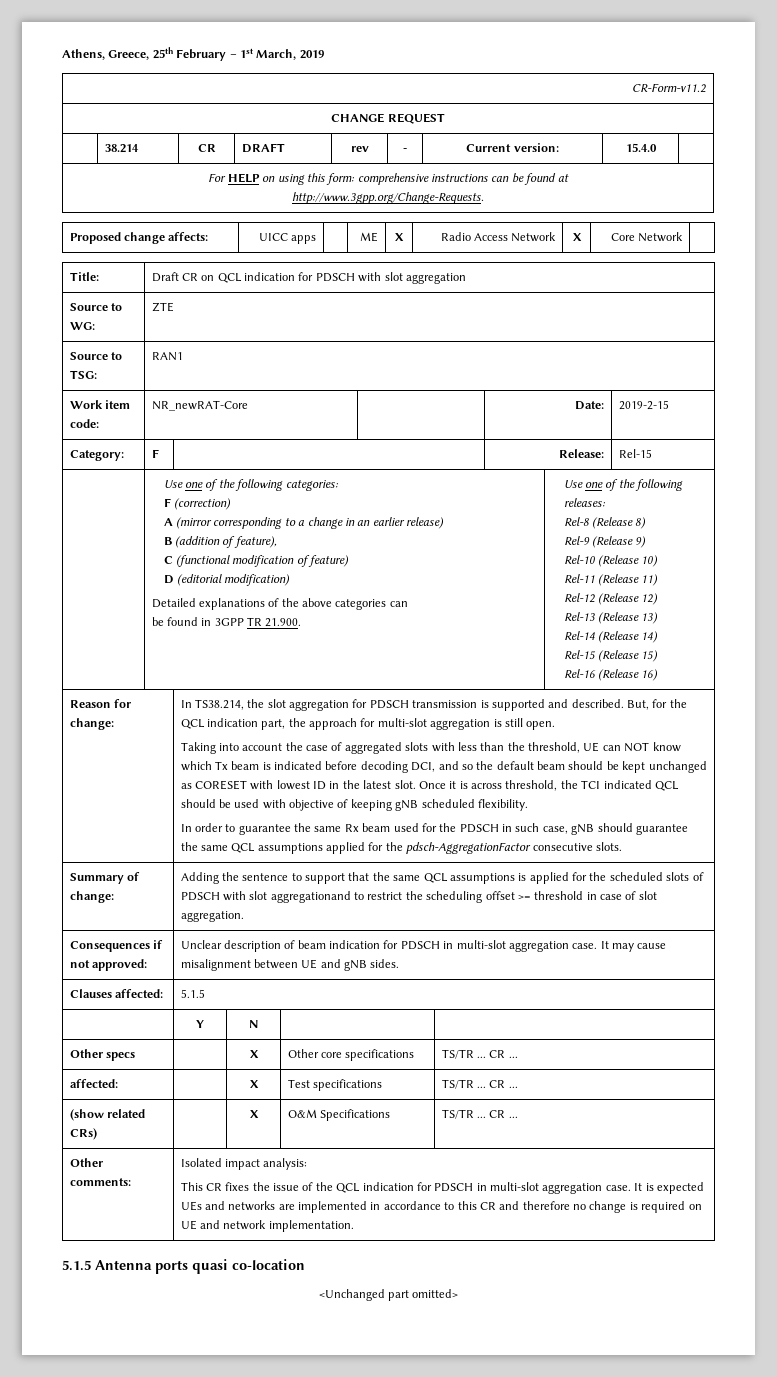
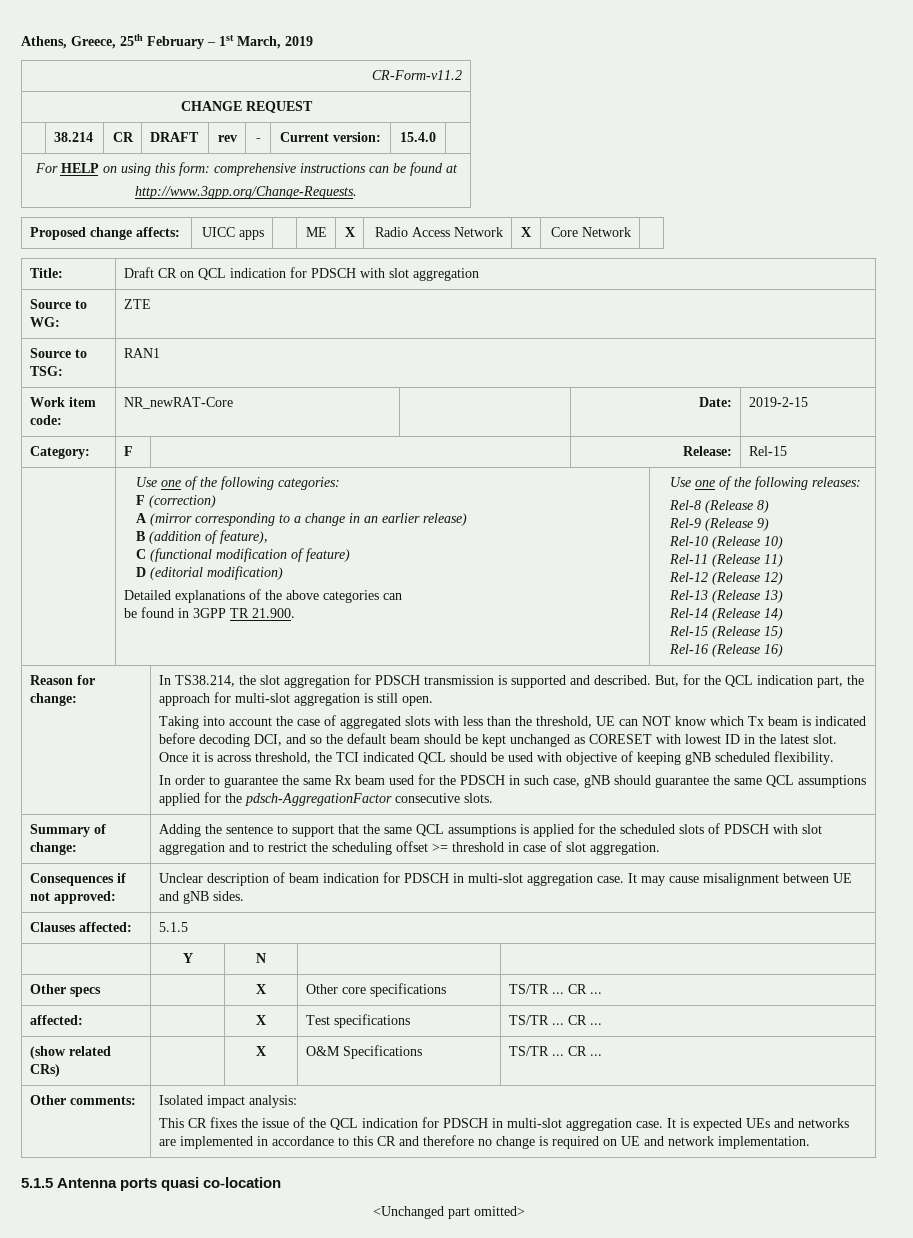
- Summary of change: | Adding the sentence to support that the same QCL assumptions is applied for the scheduled slots of PDSCH with slot aggregationand to restrict the scheduling offset >= threshold in case of slot aggregation.
+ Summary of change: | Adding the sentence to support that the same QCL assumptions is applied for the scheduled slots of PDSCH with slot aggregation and to restrict the scheduling offset >= threshold in case of slot aggregation.

